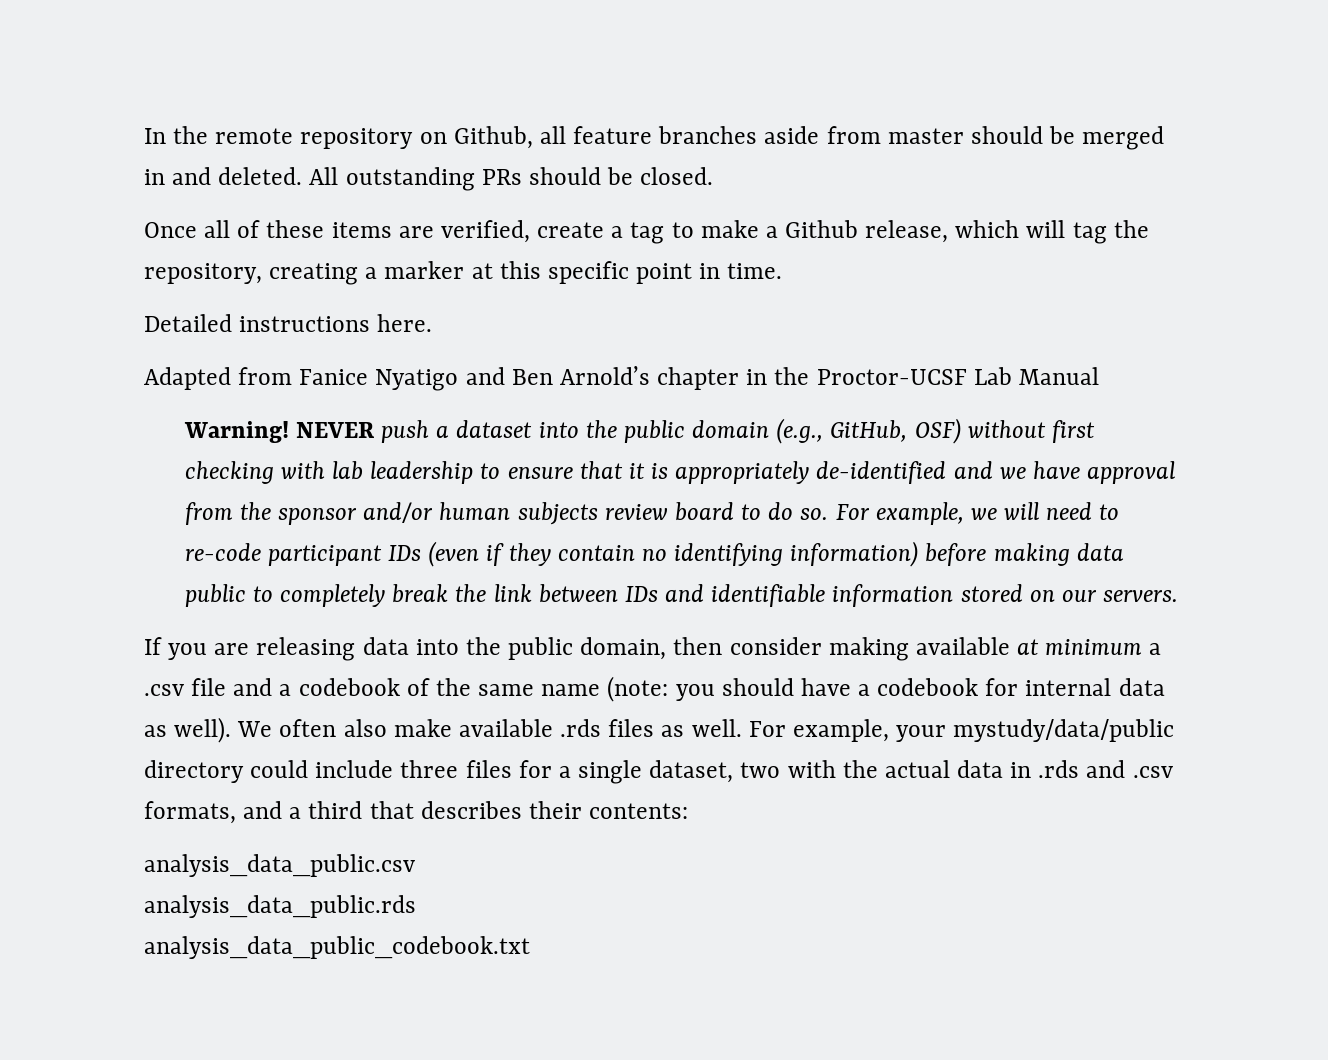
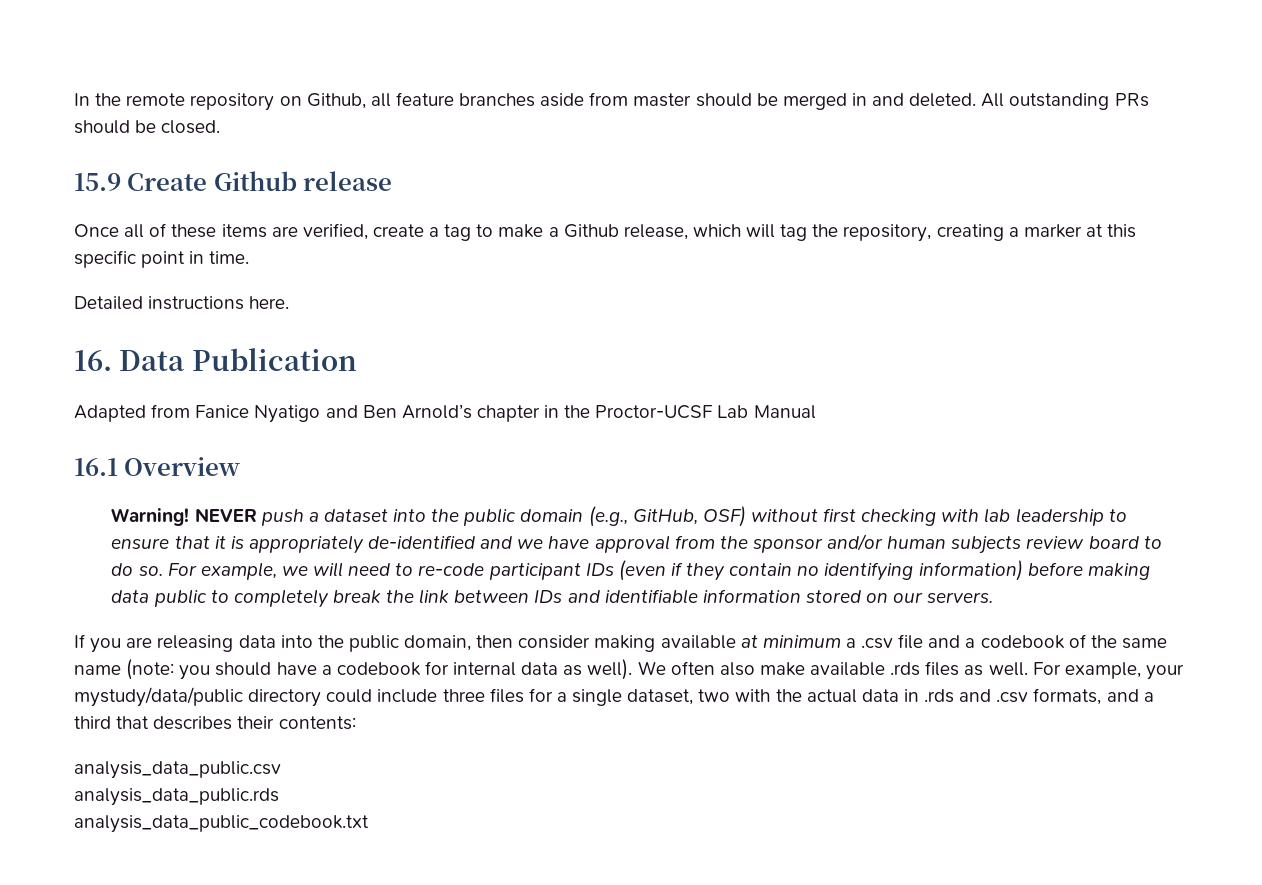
+ 15.9 Create Github release
+ 16. Data Publication
+ 16.1 Overview

